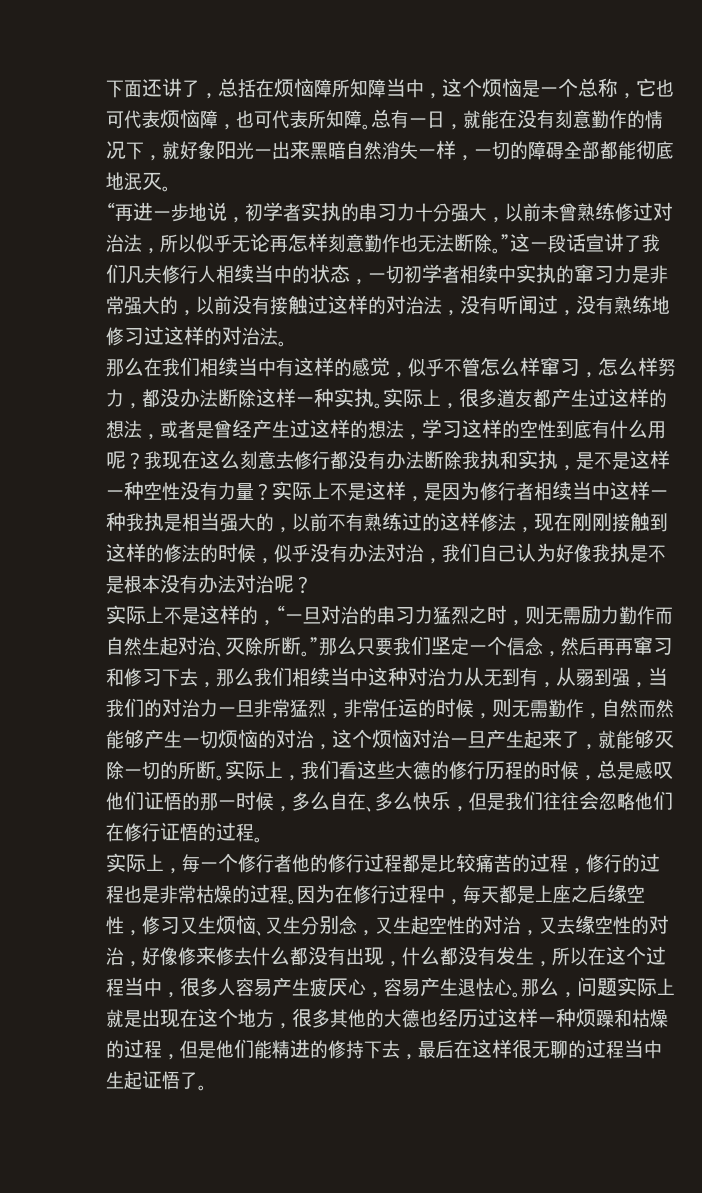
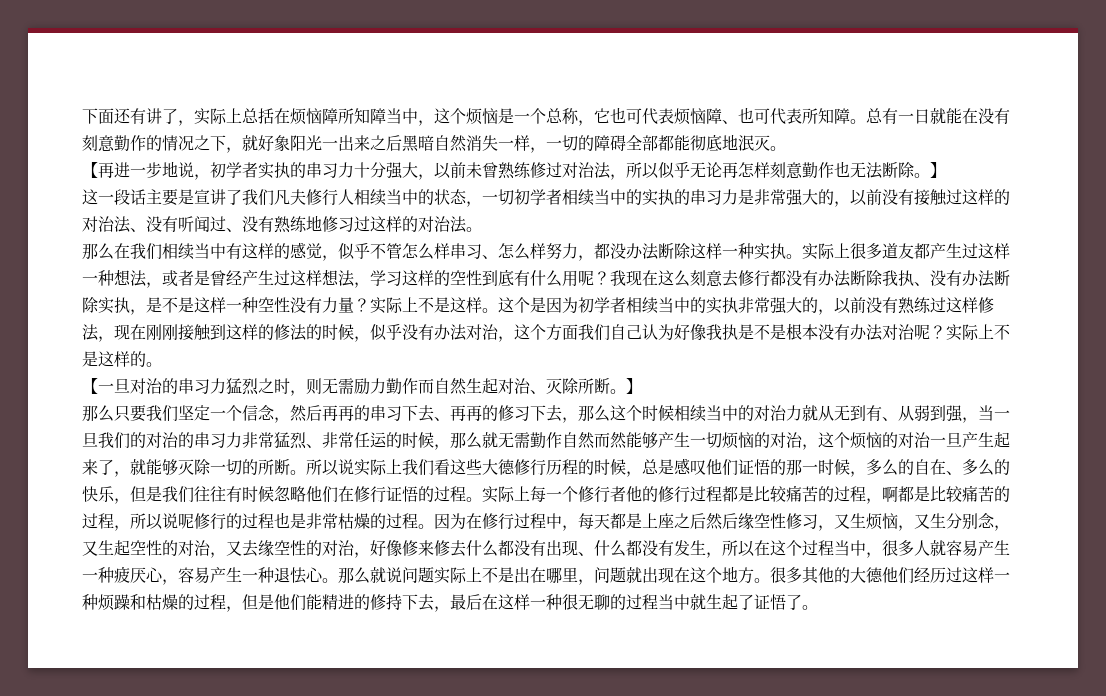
- 下面还讲了，总括在烦恼障所知障当中，这个烦恼是一个总称，它也可代表烦恼障，也可代表所知障。
+ 下面还有讲了，实际上总括在烦恼障所知障当中，这个烦恼是一个总称，它也可代表烦恼障、也可代表所知障。
- 总有一日，就能在没有刻意勤作的情况下，就好象阳光一出来黑暗自然消失一样，一切的障碍全部都能彻底地泯灭。
+ 总有一日就能在没有刻意勤作的情况之下，就好象阳光一出来之后黑暗自然消失一样，一切的障碍全部都能彻底地泯灭。
- “再进一步地说，初学者实执的串习力十分强大，以前未曾熟练修过对治法，所以似乎无论再怎样刻意勤作也无法断除。”这一段话宣讲了我们凡夫修行人相续当中的状态，一切初学者相续中实执的窜习力是非常强大的，以前没有接触过这样的对治法，没有听闻过，没有熟练地修习过这样的对治法。
+ 【再进一步地说，初学者实执的串习力十分强大，以前未曾熟练修过对治法，所以似乎无论再怎样刻意勤作也无法断除。】
+ 这一段话主要是宣讲了我们凡夫修行人相续当中的状态，一切初学者相续当中的实执的串习力是非常强大的，以前没有接触过这样的对治法、没有听闻过、没有熟练地修习过这样的对治法。
- 那么在我们相续当中有这样的感觉，似乎不管怎么样窜习，怎么样努力，都没办法断除这样一种实执。
+ 那么在我们相续当中有这样的感觉，似乎不管怎么样串习、怎么样努力，都没办法断除这样一种实执。
- 实际上，很多道友都产生过这样的想法，或者是曾经产生过这样的想法，学习这样的空性到底有什么用呢？
+ 实际上很多道友都产生过这样一种想法，或者是曾经产生过这样想法，学习这样的空性到底有什么用呢？
- 我现在这么刻意去修行都没有办法断除我执和实执，是不是这样一种空性没有力量？
+ 我现在这么刻意去修行都没有办法断除我执、没有办法断除实执，是不是这样一种空性没有力量？
- 实际上不是这样，是因为修行者相续当中这样一种我执是相当强大的，以前不有熟练过的这样修法，现在刚刚接触到这样的修法的时候，似乎没有办法对治，我们自己认为好像我执是不是根本没有办法对治呢？
- 实际上不是这样的，“一旦对治的串习力猛烈之时，则无需励力勤作而自然生起对治、灭除所断。”那么只要我们坚定一个信念，然后再再窜习和修习下去，那么我们相续当中这种对治力从无到有，从弱到强，当我们的对治力一旦非常猛烈，非常任运的时候，则无需勤作，自然而然能够产生一切烦恼的对治，这个烦恼对治一旦产生起来了，就能够灭除一切的所断。
+ 实际上不是这样。这个是因为初学者相续当中的实执非常强大的，以前没有熟练过这样修法，现在刚刚接触到这样的修法的时候，似乎没有办法对治，这个方面我们自己认为好像我执是不是根本没有办法对治呢？实际上不是这样的。
+ 【一旦对治的串习力猛烈之时，则无需励力勤作而自然生起对治、灭除所断。】
+ 那么只要我们坚定一个信念，然后再再的串习下去、再再的修习下去，那么这个时候相续当中的对治力就从无到有、从弱到强，当一旦我们的对治的串习力非常猛烈、非常任运的时候，那么就无需勤作自然而然能够产生一切烦恼的对治，这个烦恼的对治一旦产生起来了，就能够灭除一切的所断。
- 实际上，我们看这些大德的修行历程的时候，总是感叹他们证悟的那一时候，多么自在、多么快乐，但是我们往往会忽略他们在修行证悟的过程。
- 实际上，每一个修行者他的修行过程都是比较痛苦的过程，修行的过程也是非常枯燥的过程。
+ 所以说实际上我们看这些大德修行历程的时候，总是感叹他们证悟的那一时候，多么的自在、多么的快乐，但是我们往往有时候忽略他们在修行证悟的过程。实际上每一个修行者他的修行过程都是比较痛苦的过程，啊都是比较痛苦的过程，所以说呢修行的过程也是非常枯燥的过程。
- 因为在修行过程中，每天都是上座之后缘空性，修习又生烦恼、又生分别念，又生起空性的对治，又去缘空性的对治，好像修来修去什么都没有出现，什么都没有发生，所以在这个过程当中，很多人容易产生疲厌心，容易产生退怯心。
+ 因为在修行过程中，每天都是上座之后然后缘空性修习，又生烦恼，又生分别念，又生起空性的对治，又去缘空性的对治，好像修来修去什么都没有出现、什么都没有发生，所以在这个过程当中，很多人就容易产生一种疲厌心，容易产生一种退怯心。
- 那么，问题实际上就是出现在这个地方，很多其他的大德也经历过这样一种烦躁和枯燥的过程，但是他们能精进的修持下去，最后在这样很无聊的过程当中生起证悟了。
+ 那么就说问题实际上不是出在哪里，问题就出现在这个地方。很多其他的大德他们经历过这样一种烦躁和枯燥的过程，但是他们能精进的修持下去，最后在这样一种很无聊的过程当中就生起了证悟了。

